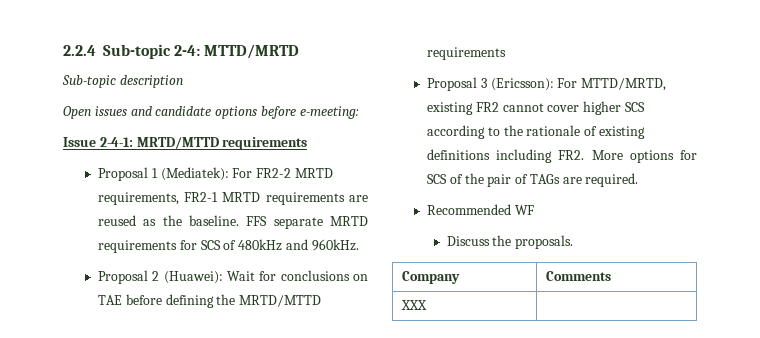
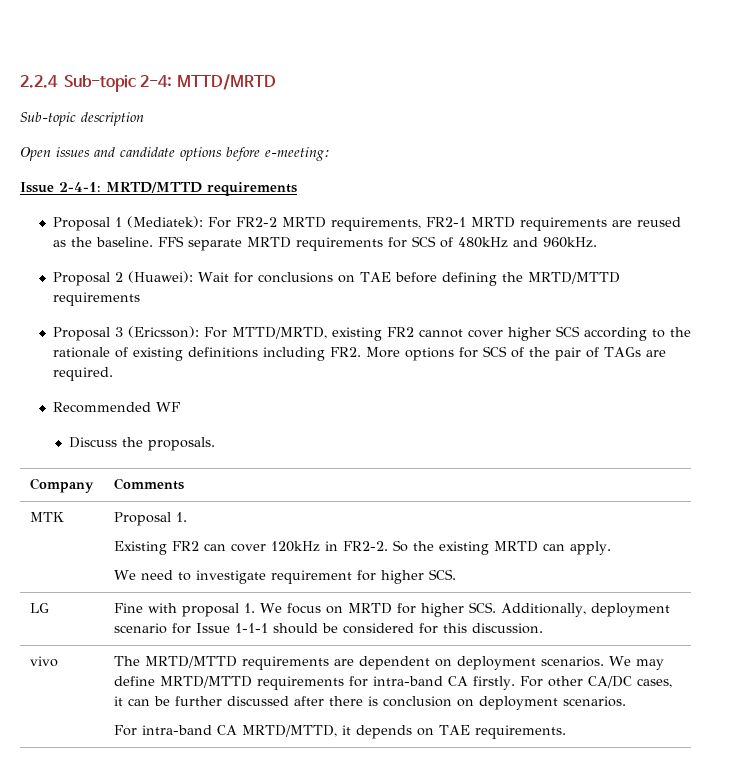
- XXX |
+ MTK | Proposal 1.
+ Existing FR2 can cover 120kHz in FR2-2. So the existing MRTD can apply.
+ We need to investigate requirement for higher SCS.
+ LG | Fine with proposal 1. We focus on MRTD for higher SCS. Additionally, deployment scenario for Issue 1-1-1 should be considered for this discussion.
+ vivo | The MRTD/MTTD requirements are dependent on deployment scenarios. We may define MRTD/MTTD requirements for intra-band CA firstly. For other CA/DC cases, it can be further discussed after there is conclusion on deployment scenarios.
+ For intra-band CA MRTD/MTTD, it depends on TAE requirements.

